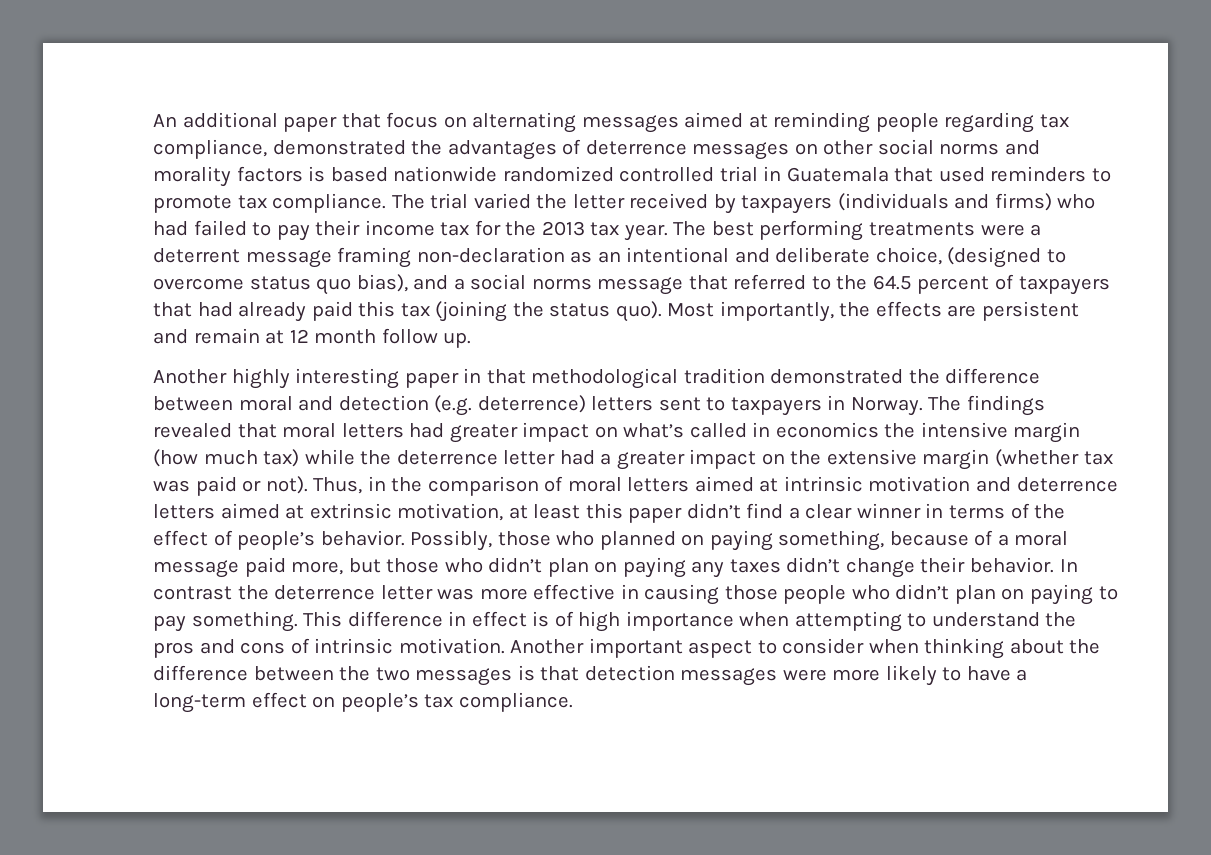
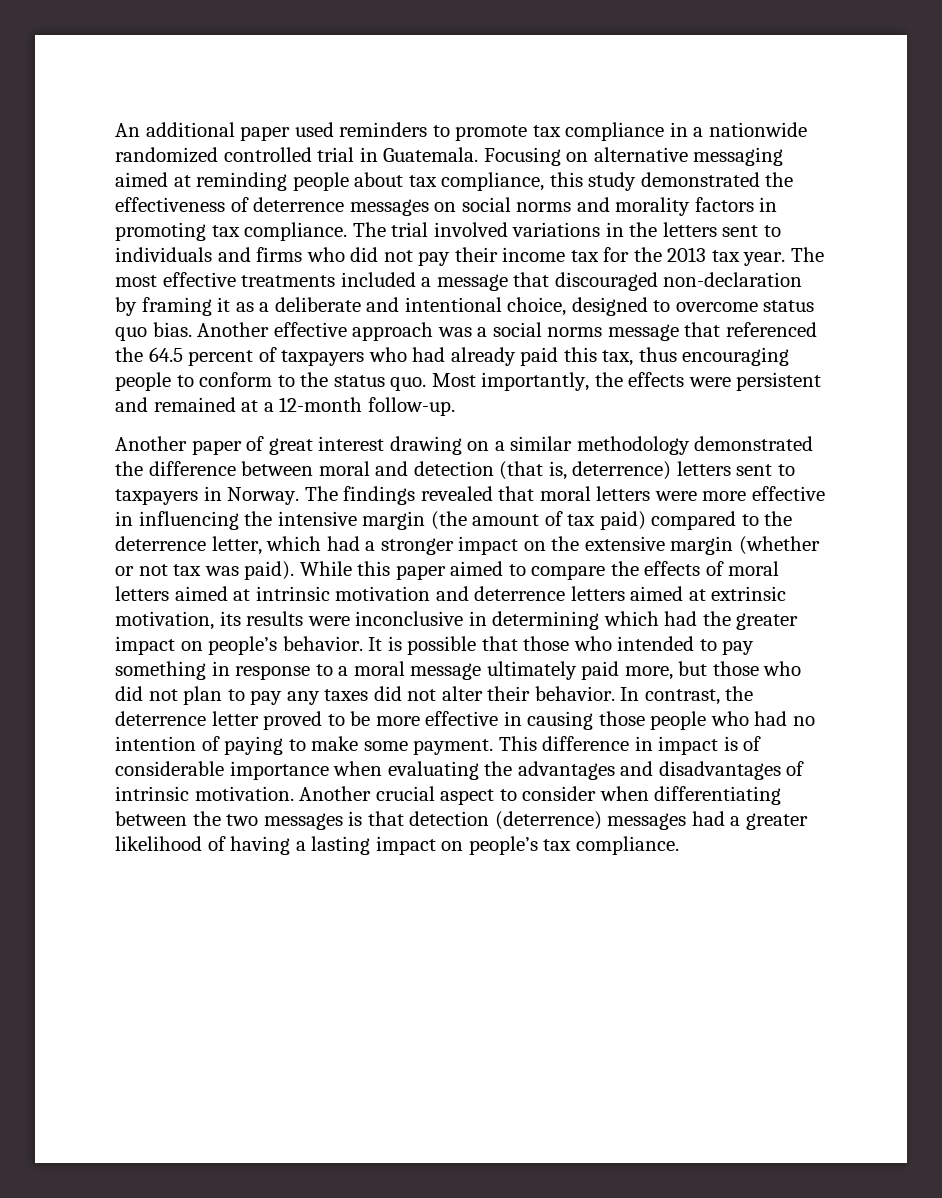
- An additional paper that focus on alternating messages aimed at reminding people regarding tax compliance, demonstrated the advantages of deterrence messages on other social norms and morality factors is based nationwide randomized controlled trial in Guatemala that used reminders to promote tax compliance. The trial varied the letter received by taxpayers (individuals and firms) who had failed to pay their income tax for the 2013 tax year.
+ An additional paper used reminders to promote tax compliance in a nationwide randomized controlled trial in Guatemala. Focusing on alternative messaging aimed at reminding people about tax compliance, this study demonstrated the effectiveness of deterrence messages on social norms and morality factors in promoting tax compliance. The trial involved variations in the letters sent to individuals and firms who did not pay their income tax for the 2013 tax year.
- The best performing treatments were a deterrent message framing non-declaration as an intentional and deliberate choice, (designed to overcome status quo bias), and a social norms message that referred to the 64.5 percent of taxpayers that had already paid this tax (joining the status quo).
+ The most effective treatments included a message that discouraged non-declaration by framing it as a deliberate and intentional choice, designed to overcome status quo bias. Another effective approach was a social norms message that referenced the 64.5 percent of taxpayers who had already paid this tax, thus encouraging people to conform to the status quo.
- Most importantly, the effects are persistent and remain at 12 month follow up.
- Another highly interesting paper in that methodological tradition demonstrated the difference between moral and detection (e.g. deterrence) letters sent to taxpayers in Norway.
+ Most importantly, the effects were persistent and remained at a 12-month follow-up.
+ Another paper of great interest drawing on a similar methodology demonstrated the difference between moral and detection (that is, deterrence) letters sent to taxpayers in Norway.
- The findings revealed that moral letters had greater impact on what’s called in economics the intensive margin (how much tax) while the deterrence letter had a greater impact on the extensive margin (whether tax was paid or not). Thus, in the comparison of moral letters aimed at intrinsic motivation and deterrence letters aimed at extrinsic motivation, at least this paper didn’t find a clear winner in terms of the effect of people’s behavior. Possibly, those who planned on paying something, because of a moral message paid more, but those who didn’t plan on paying any taxes didn’t change their behavior.
+ The findings revealed that moral letters were more effective in influencing the intensive margin (the amount of tax paid) compared to the deterrence letter, which had a stronger impact on the extensive margin (whether or not tax was paid). While this paper aimed to compare the effects of moral letters aimed at intrinsic motivation and deterrence letters aimed at extrinsic motivation, its results were inconclusive in determining which had the greater impact on people’s behavior. It is possible that those who intended to pay something in response to a moral message ultimately paid more, but those who did not plan to pay any taxes did not alter their behavior.
- In contrast the deterrence letter was more effective in causing those people who didn’t plan on paying to pay something.
+ In contrast, the deterrence letter proved to be more effective in causing those people who had no intention of paying to make some payment.
- This difference in effect is of high importance when attempting to understand the pros and cons of intrinsic motivation.
+ This difference in impact is of considerable importance when evaluating the advantages and disadvantages of intrinsic motivation.
- Another important aspect to consider when thinking about the difference between the two messages is that detection messages were more likely to have a long-term effect on people’s tax compliance.
+ Another crucial aspect to consider when differentiating between the two messages is that detection (deterrence) messages had a greater likelihood of having a lasting impact on people’s tax compliance.

